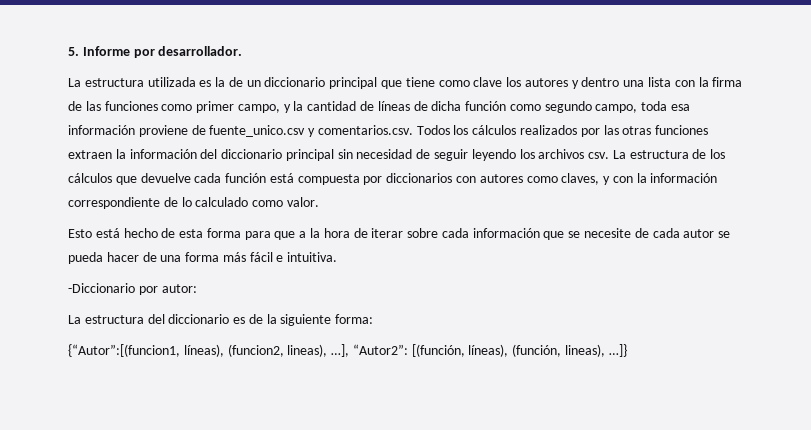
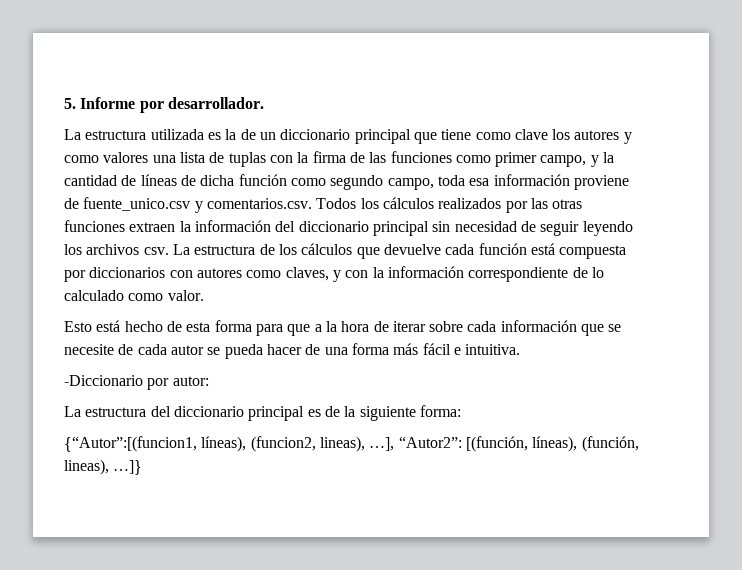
- La estructura utilizada es la de un diccionario principal que tiene como clave los autores y dentro una lista con la firma de las funciones como primer campo, y la cantidad de líneas de dicha función como segundo campo, toda esa información proviene de fuente_unico.csv y comentarios.csv. Todos los cálculos realizados por las otras funciones extraen la información del diccionario principal sin necesidad de seguir leyendo los archivos csv.
+ La estructura utilizada es la de un diccionario principal que tiene como clave los autores y como valores una lista de tuplas con la firma de las funciones como primer campo, y la cantidad de líneas de dicha función como segundo campo, toda esa información proviene de fuente_unico.csv y comentarios.csv. Todos los cálculos realizados por las otras funciones extraen la información del diccionario principal sin necesidad de seguir leyendo los archivos csv.
- La estructura del diccionario es de la siguiente forma:
+ La estructura del diccionario principal es de la siguiente forma:

